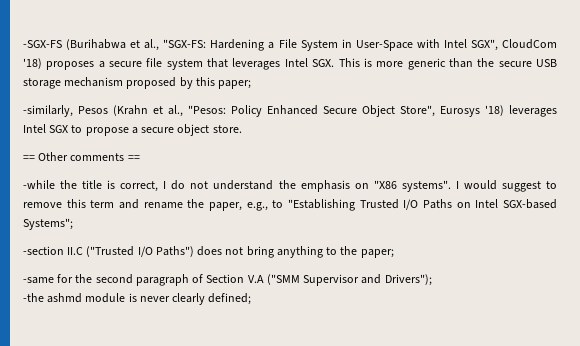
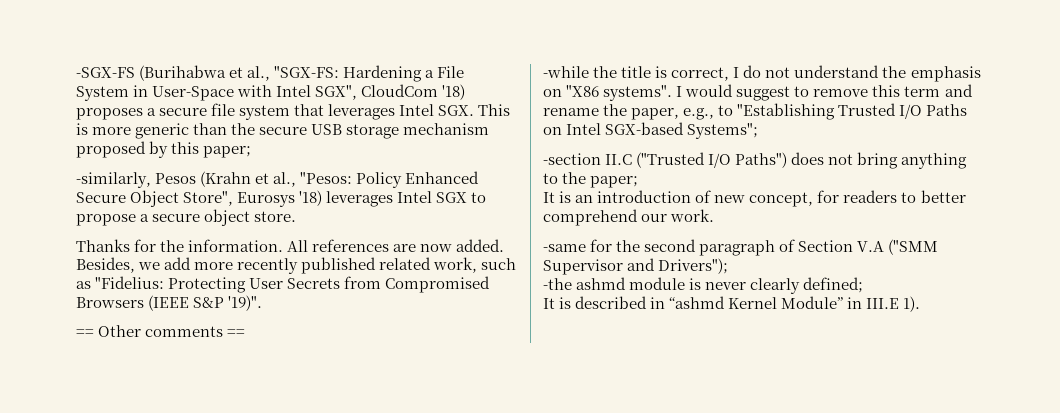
+ Thanks for the information. All references are now added. Besides, we add more recently published related work, such as "Fidelius: Protecting User Secrets from Compromised Browsers (IEEE S&P '19)".
+ It is an introduction of new concept, for readers to better comprehend our work.
+ It is described in “ashmd Kernel Module” in III.E 1).

